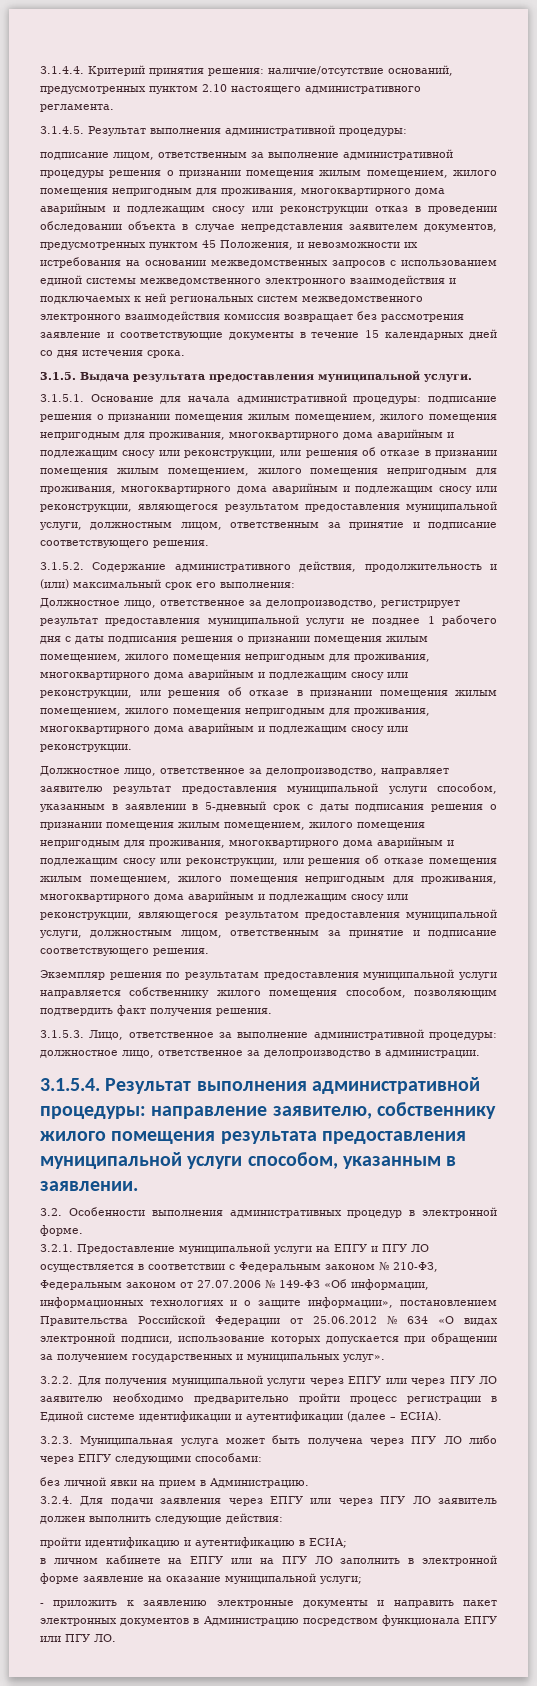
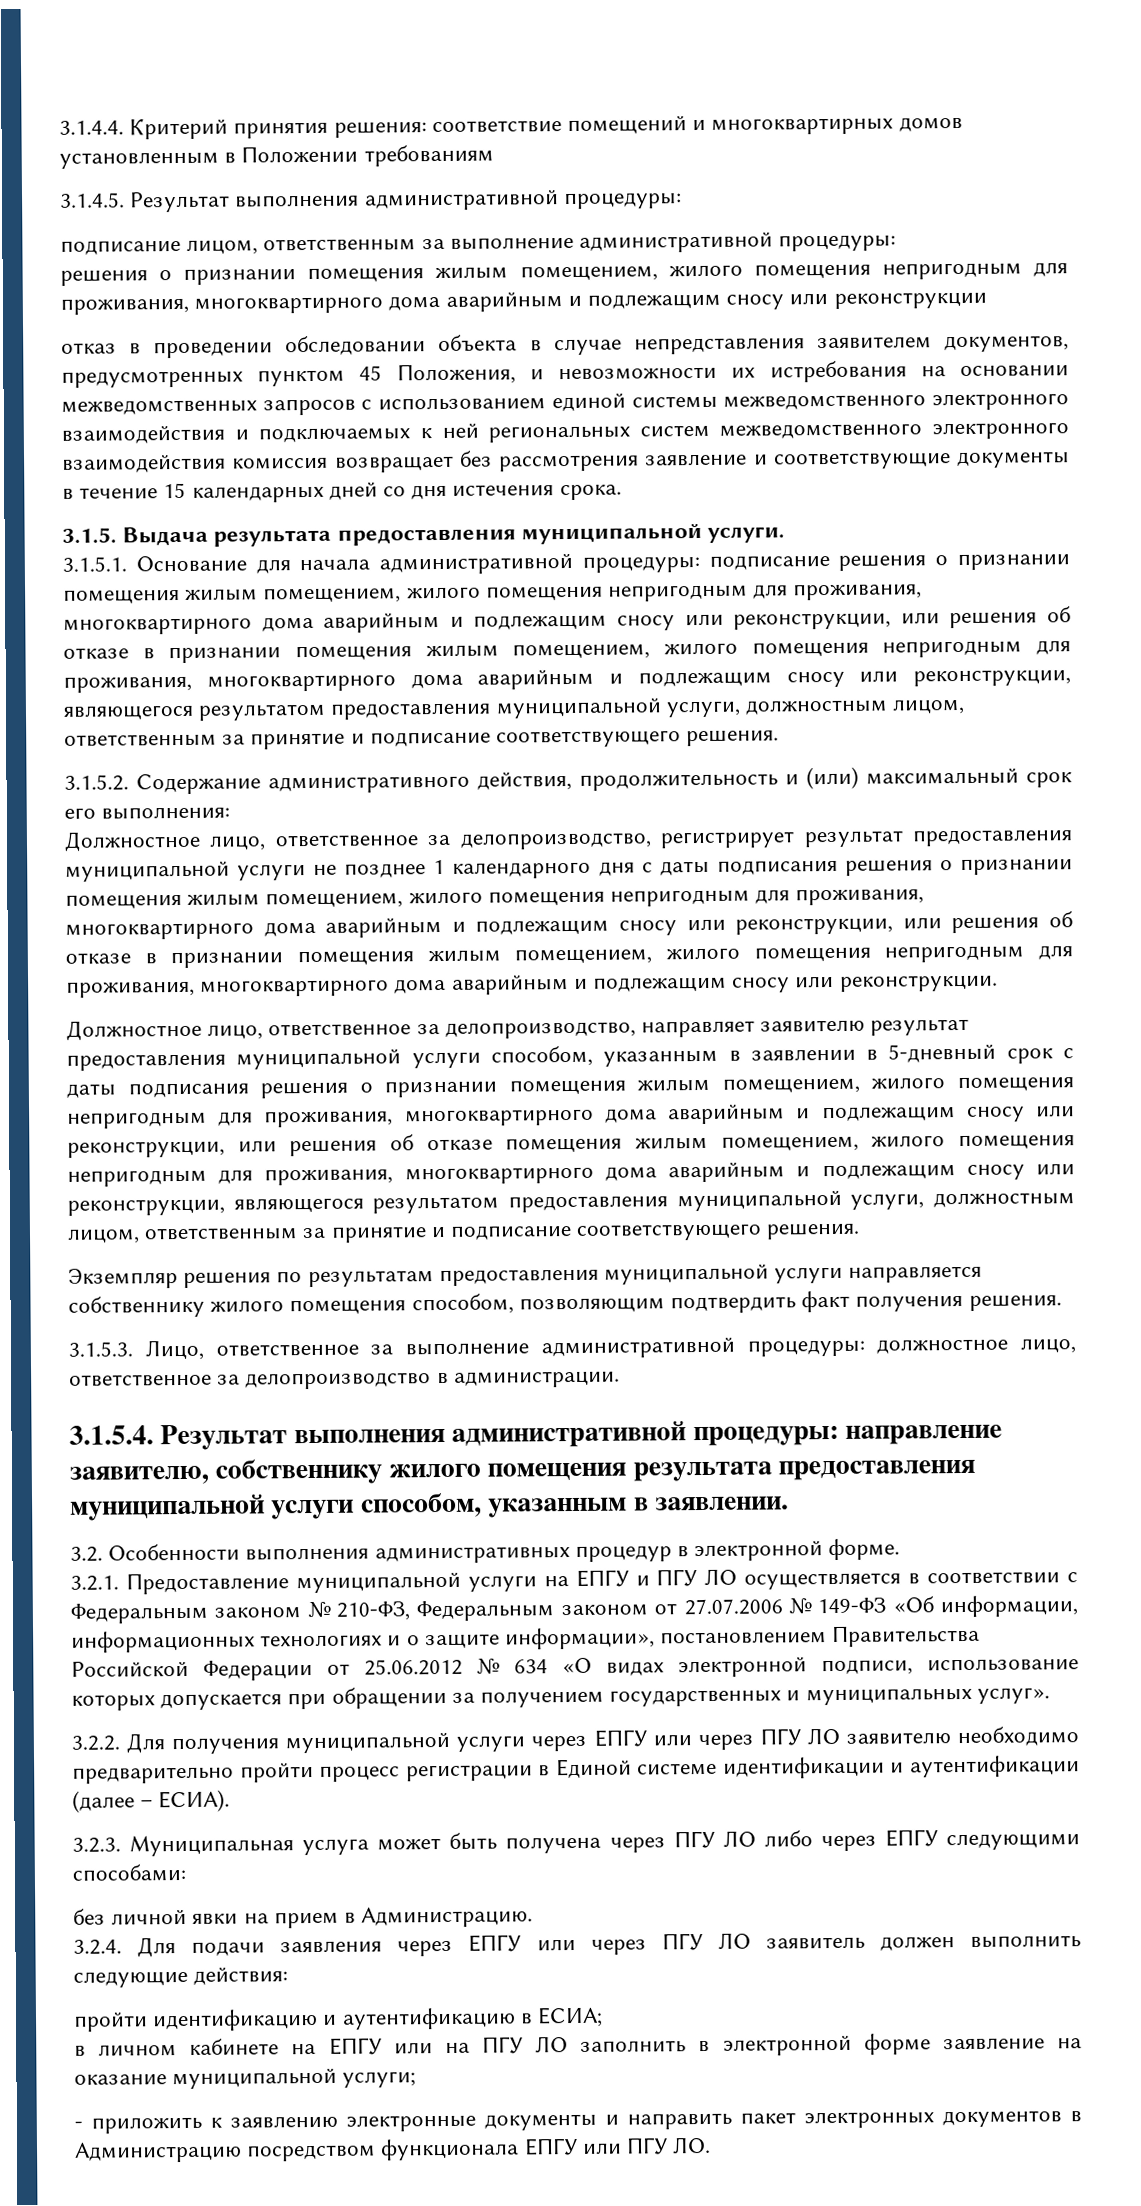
- 3.1.4.4. Критерий принятия решения: наличие/отсутствие оснований, предусмотренных пунктом 2.10 настоящего административного регламента.
+ 3.1.4.4. Критерий принятия решения: соответствие помещений и многоквартирных домов установленным в Положении требованиям
- подписание лицом, ответственным за выполнение административной процедуры решения о признании помещения жилым помещением, жилого помещения непригодным для проживания, многоквартирного дома аварийным и подлежащим сносу или реконструкции отказ в проведении обследовании объекта в случае непредставления заявителем документов, предусмотренных пунктом 45 Положения, и невозможности их истребования на основании межведомственных запросов с использованием единой системы межведомственного электронного взаимодействия и подключаемых к ней региональных систем межведомственного электронного взаимодействия комиссия возвращает без рассмотрения заявление и соответствующие документы в течение 15 календарных дней со дня истечения срока.
+ подписание лицом, ответственным за выполнение административной процедуры:
+ решения о признании помещения жилым помещением, жилого помещения непригодным для проживания, многоквартирного дома аварийным и подлежащим сносу или реконструкции
+ отказ в проведении обследовании объекта в случае непредставления заявителем документов, предусмотренных пунктом 45 Положения, и невозможности их истребования на основании межведомственных запросов с использованием единой системы межведомственного электронного взаимодействия и подключаемых к ней региональных систем межведомственного электронного взаимодействия комиссия возвращает без рассмотрения заявление и соответствующие документы в течение 15 календарных дней со дня истечения срока.
- Должностное лицо, ответственное за делопроизводство, регистрирует результат предоставления муниципальной услуги не позднее 1 рабочего дня с даты подписания решения о признании помещения жилым помещением, жилого помещения непригодным для проживания, многоквартирного дома аварийным и подлежащим сносу или реконструкции, или решения об отказе в признании помещения жилым помещением, жилого помещения непригодным для проживания, многоквартирного дома аварийным и подлежащим сносу или реконструкции.
+ Должностное лицо, ответственное за делопроизводство, регистрирует результат предоставления муниципальной услуги не позднее 1 календарного дня с даты подписания решения о признании помещения жилым помещением, жилого помещения непригодным для проживания, многоквартирного дома аварийным и подлежащим сносу или реконструкции, или решения об отказе в признании помещения жилым помещением, жилого помещения непригодным для проживания, многоквартирного дома аварийным и подлежащим сносу или реконструкции.

